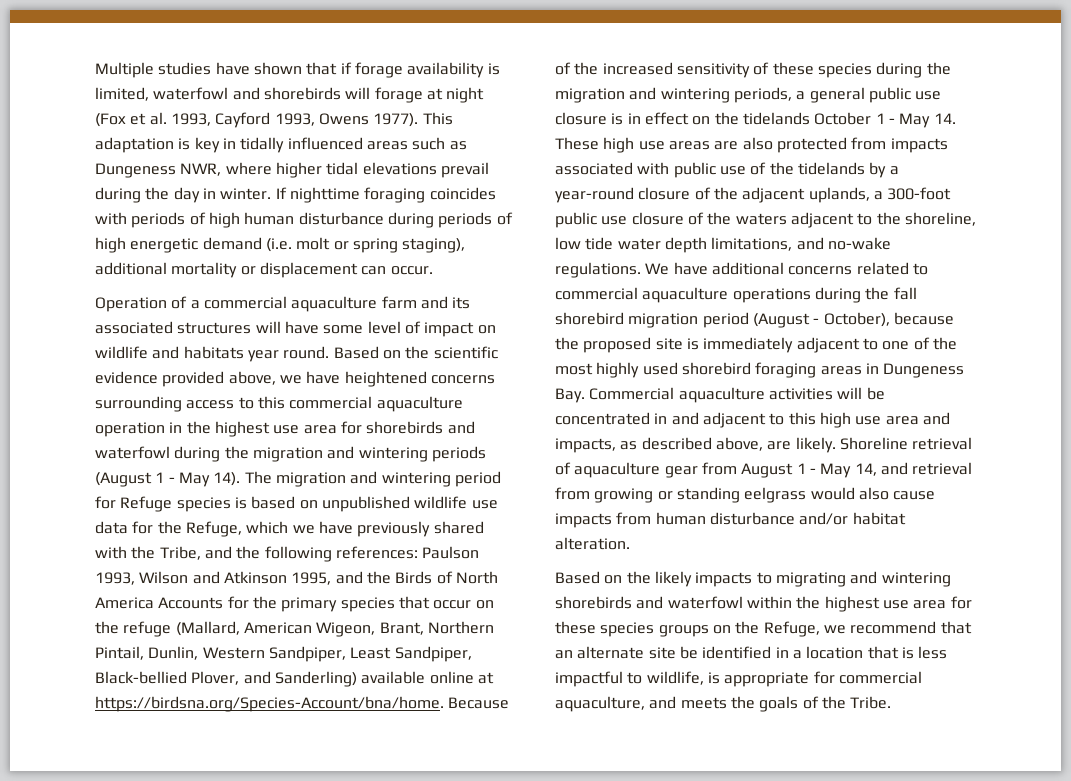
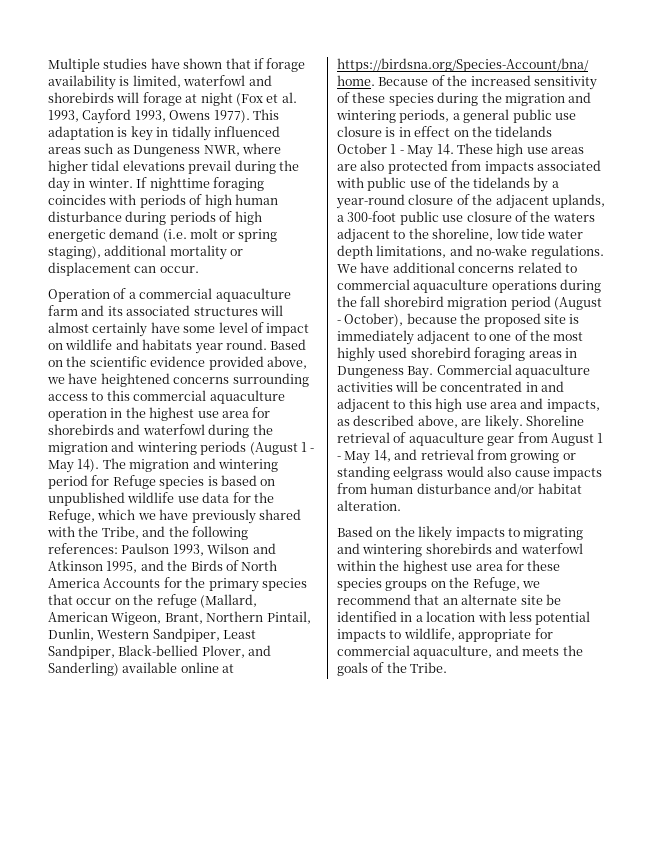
- Operation of a commercial aquaculture farm and its associated structures will have some level of impact on wildlife and habitats year round.
+ Operation of a commercial aquaculture farm and its associated structures will almost certainly have some level of impact on wildlife and habitats year round.
- Based on the likely impacts to migrating and wintering shorebirds and waterfowl within the highest use area for these species groups on the Refuge, we recommend that an alternate site be identified in a location that is less impactful to wildlife, is appropriate for commercial aquaculture, and meets the goals of the Tribe.
+ Based on the likely impacts to migrating and wintering shorebirds and waterfowl within the highest use area for these species groups on the Refuge, we recommend that an alternate site be identified in a location with less potential impacts to wildlife, appropriate for commercial aquaculture, and meets the goals of the Tribe.

